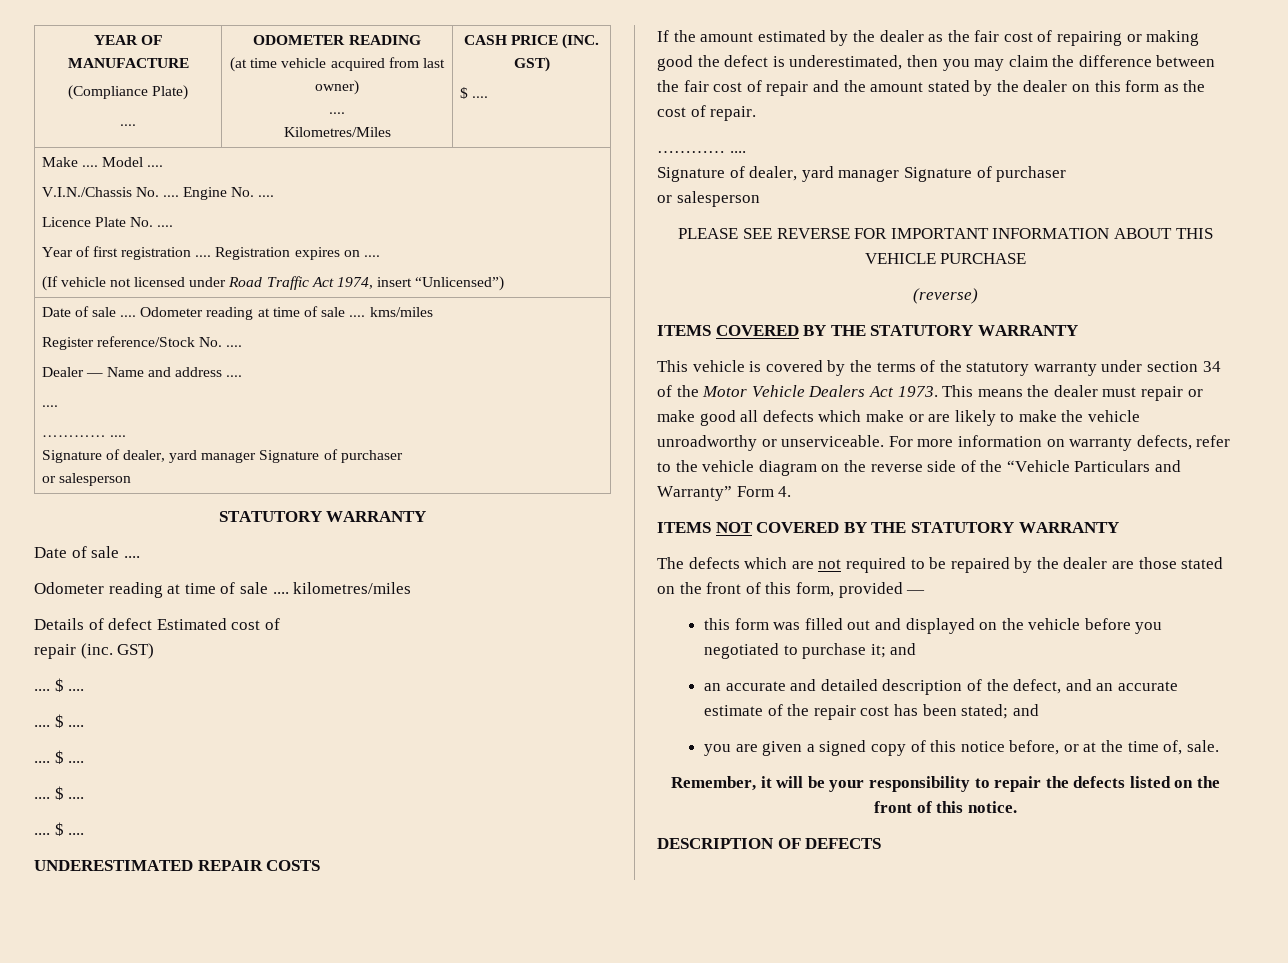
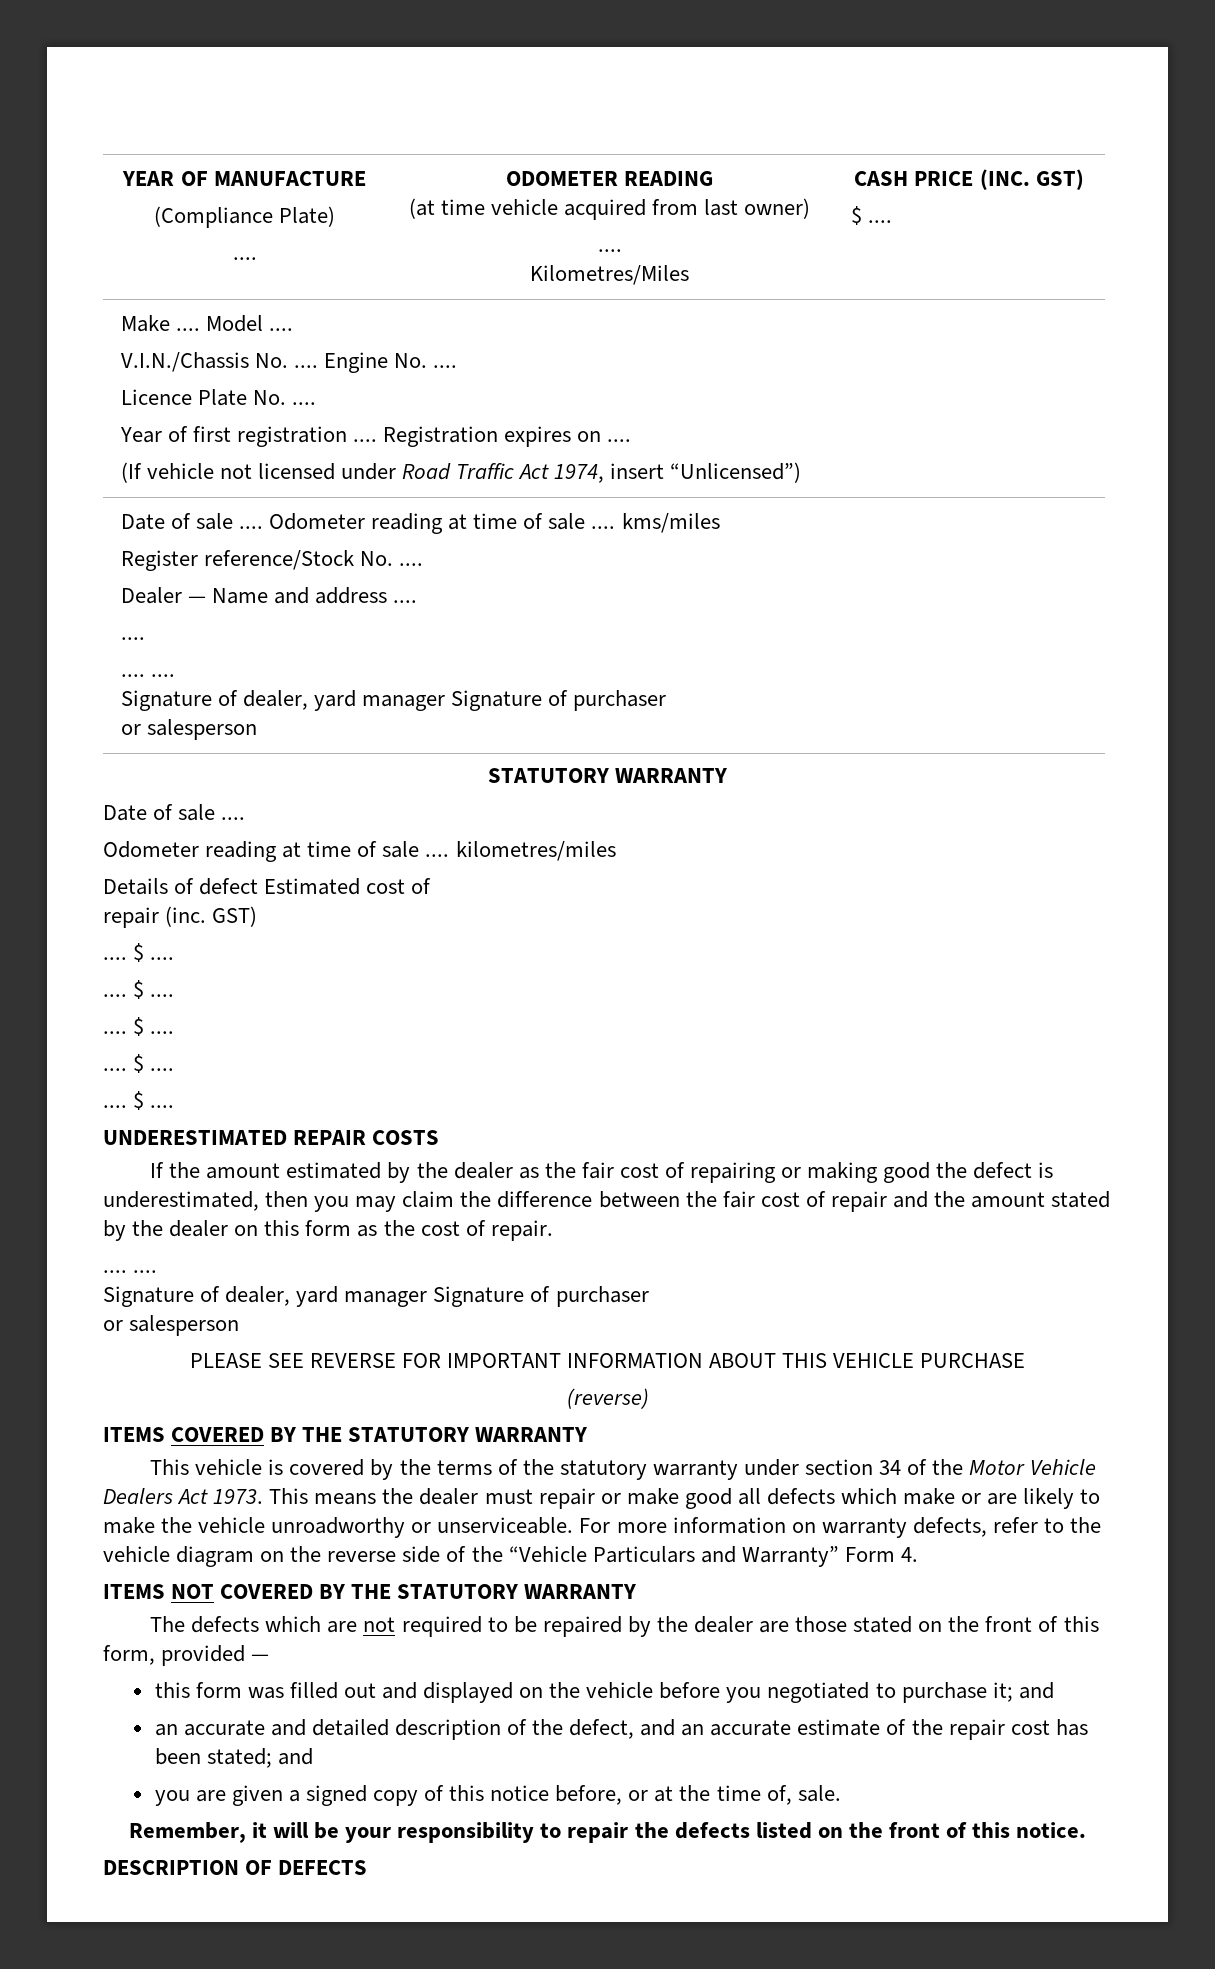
  Date of sale .... Odometer reading at time of sale .... kms/miles
  Register reference/Stock No. ....
  Dealer — Name and address ....
  ....
- ………… ....
+ .... ....
  If the amount estimated by the dealer as the fair cost of repairing or making good the defect is underestimated, then you may claim the difference between the fair cost of repair and the amount stated by the dealer on this form as the cost of repair.
- ………… ....
+ .... ....

